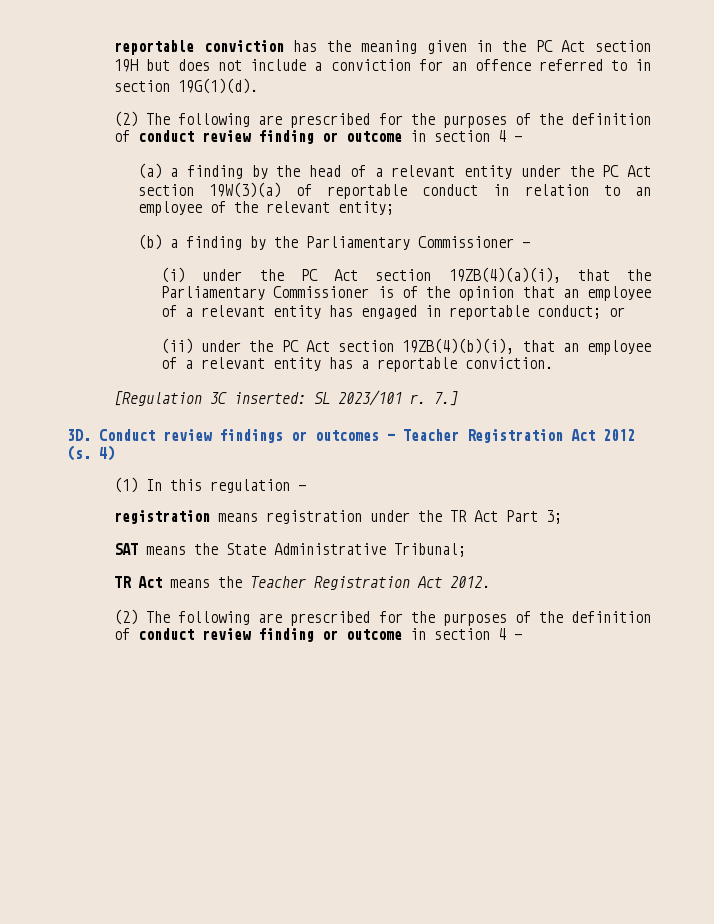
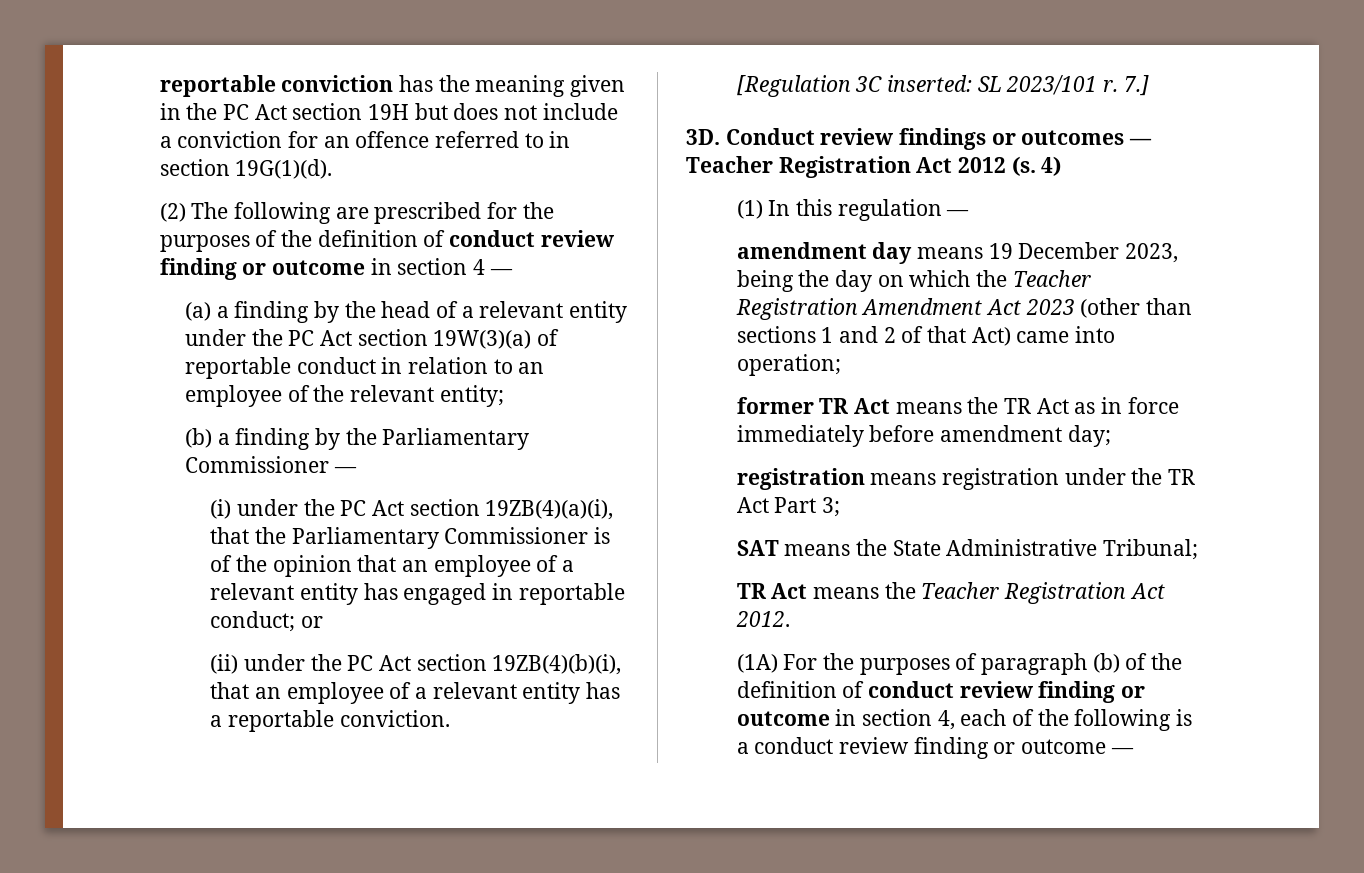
+ amendment day means 19 December 2023, being the day on which the Teacher Registration Amendment Act 2023 (other than sections 1 and 2 of that Act) came into operation;
+ former TR Act means the TR Act as in force immediately before amendment day;
  TR Act means the Teacher Registration Act 2012.
- (2) The following are prescribed for the purposes of the definition of conduct review finding or outcome in section 4 —
+ (1A) For the purposes of paragraph (b) of the definition of conduct review finding or outcome in section 4, each of the following is a conduct review finding or outcome —

